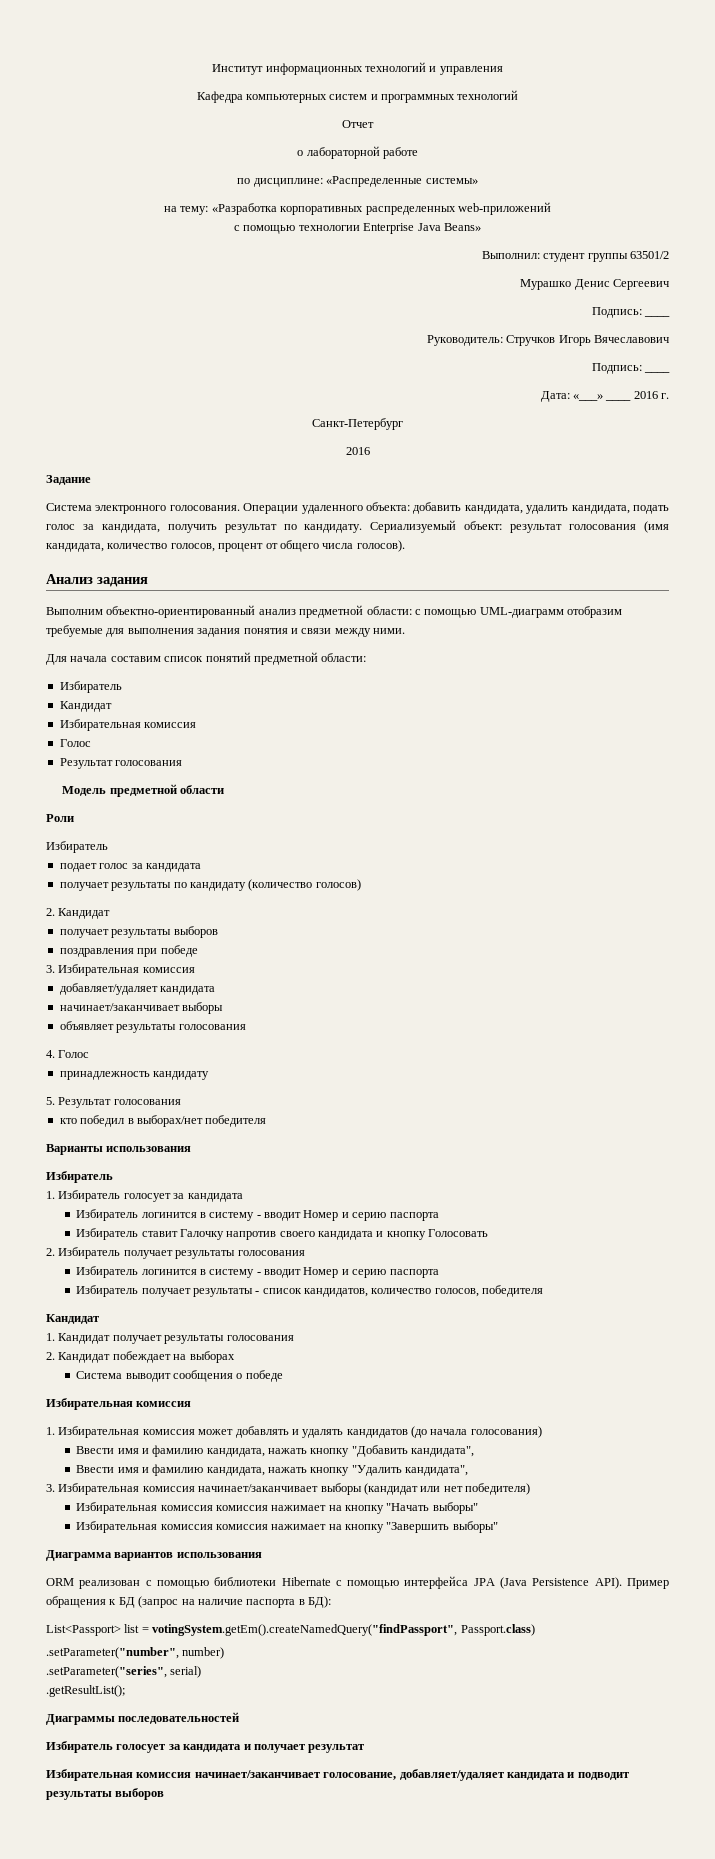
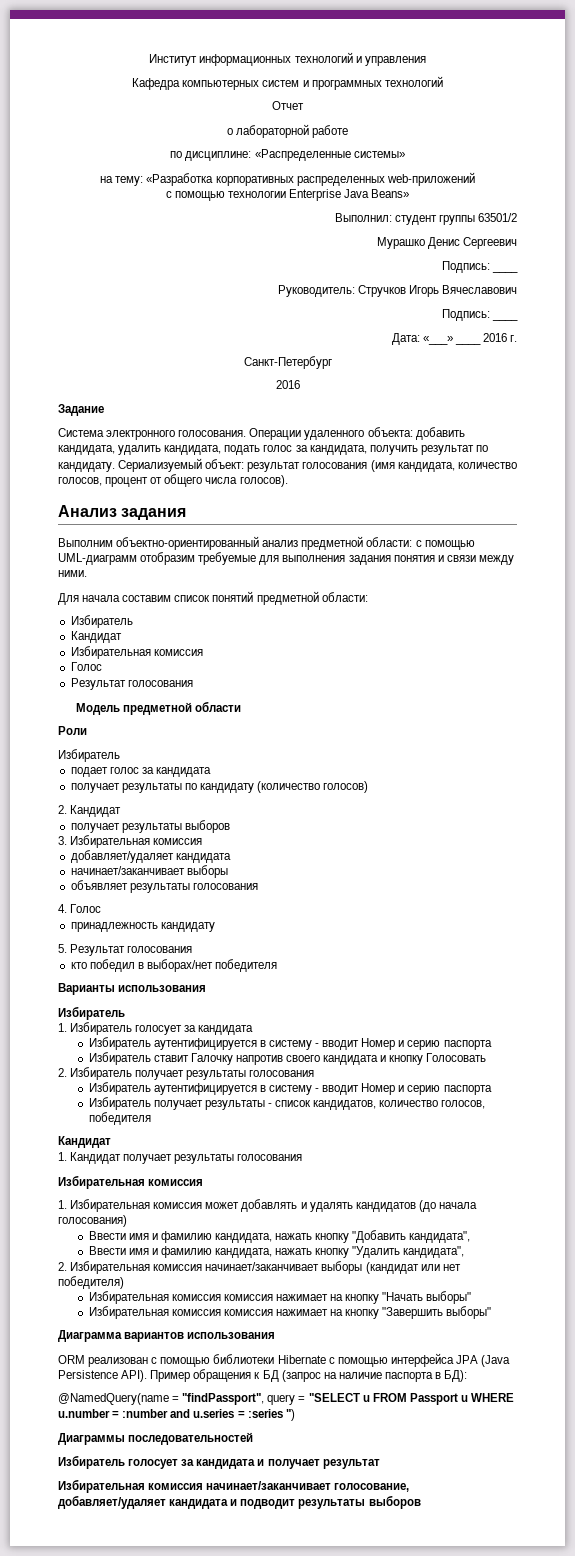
- поздравления при победе
  1. Избиратель голосует за кандидата
- Избиратель логинится в систему - вводит Номер и серию паспорта
+ Избиратель аутентифицируется в систему - вводит Номер и серию паспорта
  2. Избиратель получает результаты голосования
- Избиратель логинится в систему - вводит Номер и серию паспорта
+ Избиратель аутентифицируется в систему - вводит Номер и серию паспорта
- 2. Кандидат побеждает на выборах
- Система выводит сообщения о победе
- 3. Избирательная комиссия начинает/заканчивает выборы (кандидат или нет победителя)
+ 2. Избирательная комиссия начинает/заканчивает выборы (кандидат или нет победителя)
- List<Passport> list = votingSystem.getEm().createNamedQuery("findPassport", Passport.class)
- .setParameter("number", number)
- .setParameter("series", serial)
- .getResultList();
+ @NamedQuery(name = "findPassport", query = "SELECT u FROM Passport u WHERE u.number = :number and u.series = :series ")

